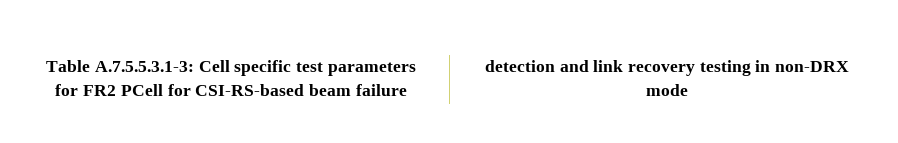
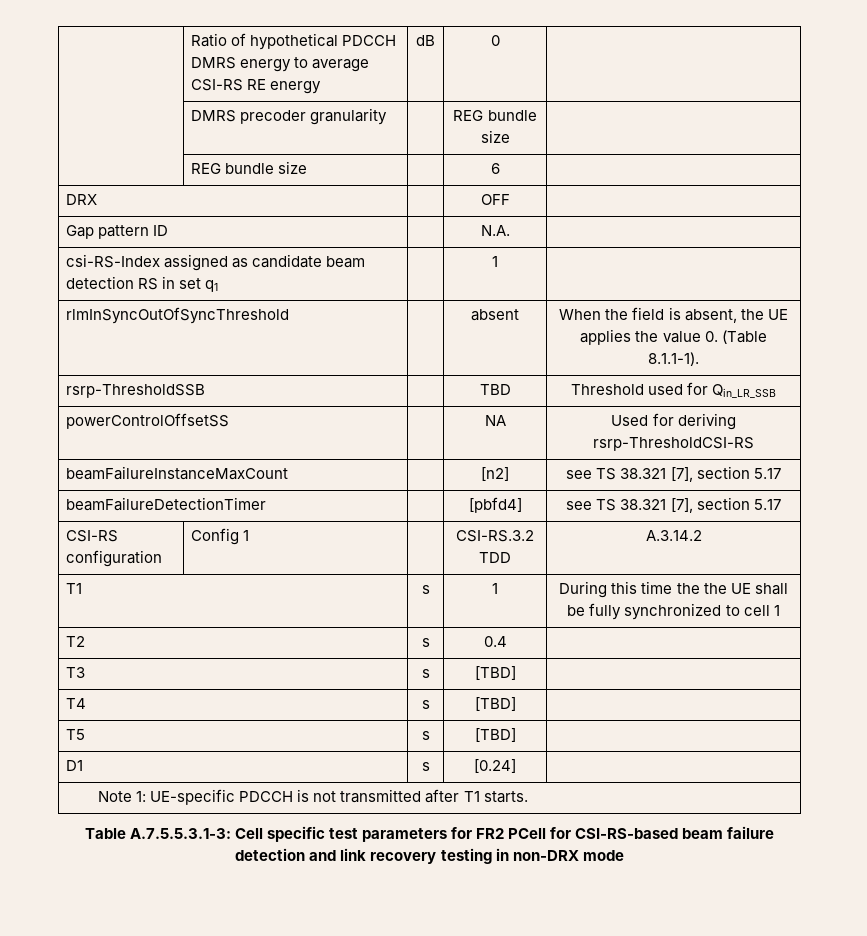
+ | Ratio of hypothetical PDCCH DMRS energy to average CSI-RS RE energy | dB | 0 |
+ | DMRS precoder granularity | | REG bundle size |
+ | REG bundle size | | 6 |
+ DRX | | OFF |
+ Gap pattern ID | | N.A. |
+ csi-RS-Index assigned as candidate beam detection RS in set q1 | | 1 |
+ rlmInSyncOutOfSyncThreshold | | absent | When the field is absent, the UE applies the value 0. (Table 8.1.1-1).
+ rsrp-ThresholdSSB | | TBD | Threshold used for Qin_LR_SSB
+ powerControlOffsetSS | | NA | Used for deriving rsrp-ThresholdCSI-RS
+ beamFailureInstanceMaxCount | | [n2] | see TS 38.321 [7], section 5.17
+ beamFailureDetectionTimer | | [pbfd4] | see TS 38.321 [7], section 5.17
+ CSI-RS configuration | Config 1 | | CSI-RS.3.2 TDD | A.3.14.2
+ T1 | s | 1 | During this time the the UE shall be fully synchronized to cell 1
+ T2 | s | 0.4 |
+ T3 | s | [TBD] |
+ T4 | s | [TBD] |
+ T5 | s | [TBD] |
+ D1 | s | [0.24] |
+ Note 1: UE-specific PDCCH is not transmitted after T1 starts.

